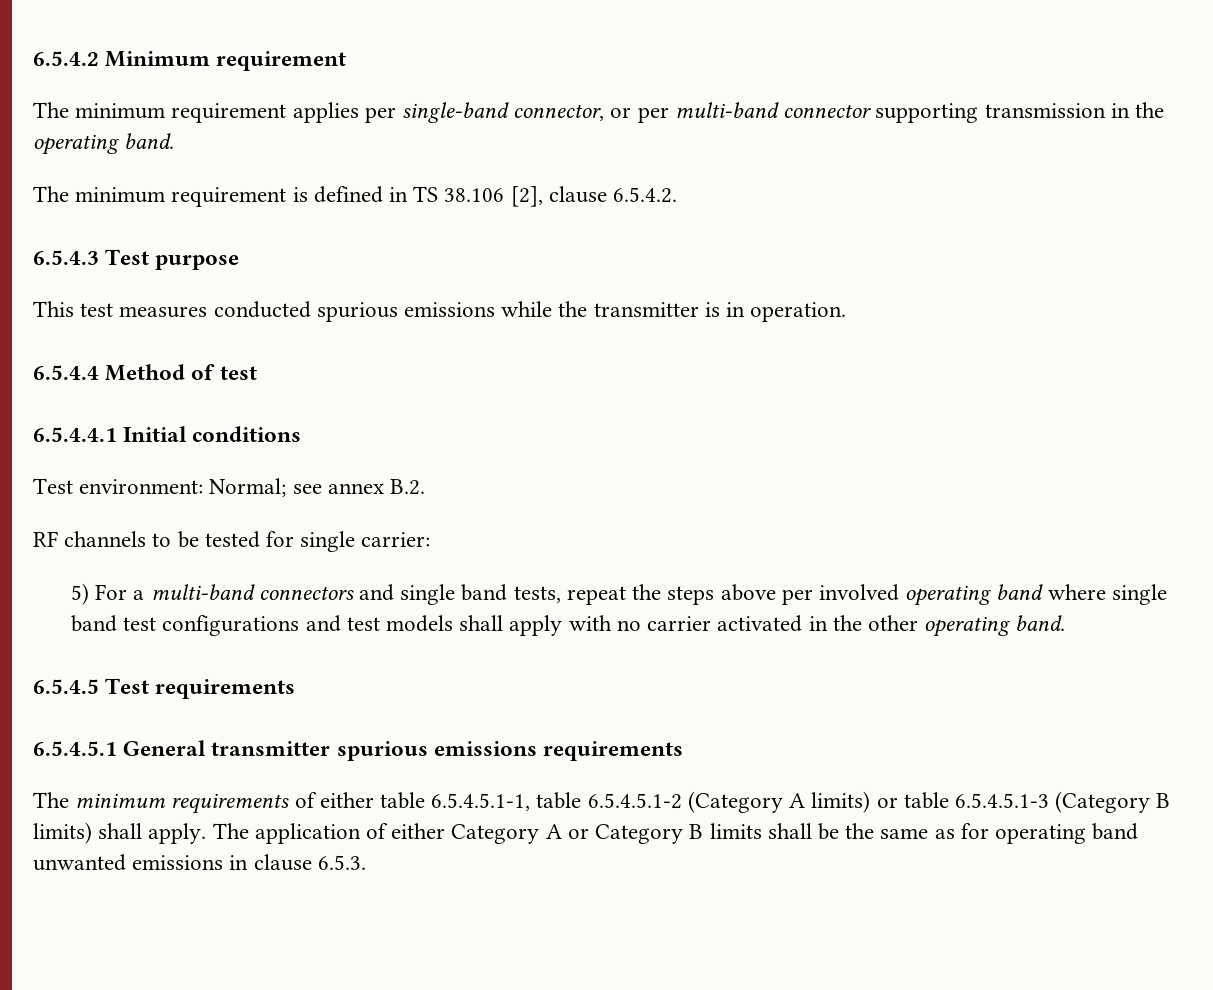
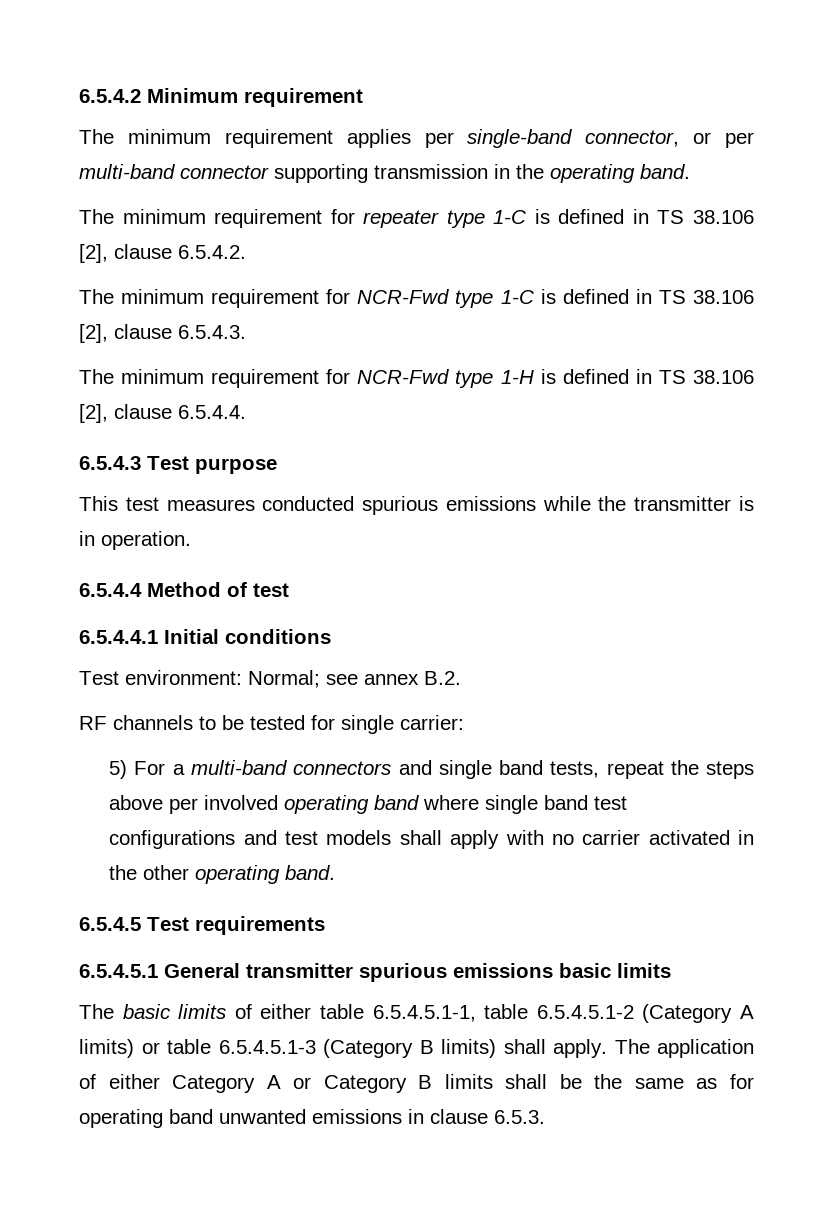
- The minimum requirement is defined in TS 38.106 [2], clause 6.5.4.2.
+ The minimum requirement for repeater type 1-C is defined in TS 38.106 [2], clause 6.5.4.2.
+ The minimum requirement for NCR-Fwd type 1-C is defined in TS 38.106 [2], clause 6.5.4.3.
+ The minimum requirement for NCR-Fwd type 1-H is defined in TS 38.106 [2], clause 6.5.4.4.
- 6.5.4.5.1 General transmitter spurious emissions requirements
- The minimum requirements of either table 6.5.4.5.1-1, table 6.5.4.5.1-2 (Category A limits) or table 6.5.4.5.1-3 (Category B limits) shall apply.
+ 6.5.4.5.1 General transmitter spurious emissions basic limits
+ The basic limits of either table 6.5.4.5.1-1, table 6.5.4.5.1-2 (Category A limits) or table 6.5.4.5.1-3 (Category B limits) shall apply.

